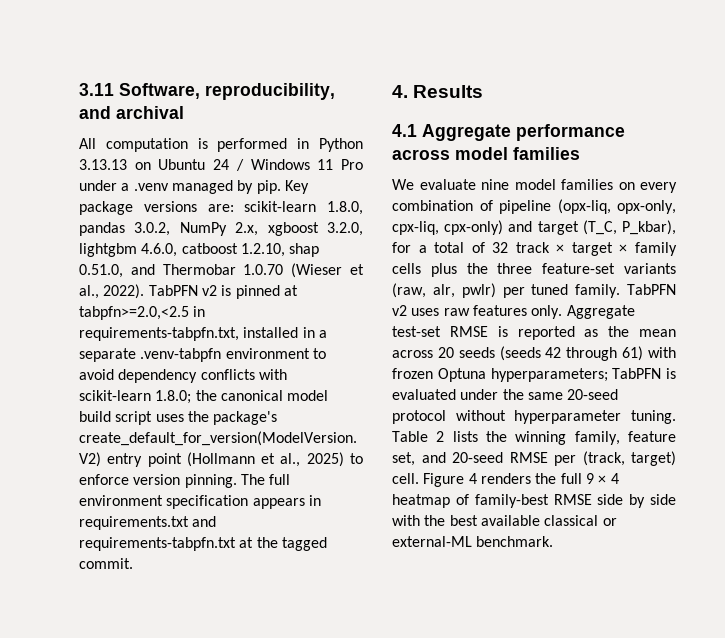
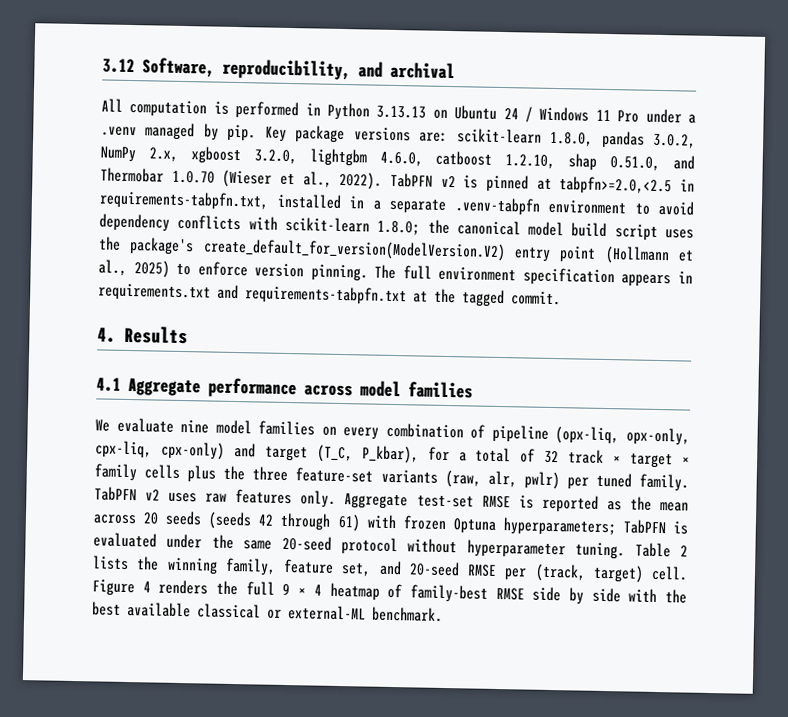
- 3.11 Software, reproducibility, and archival
+ 3.12 Software, reproducibility, and archival

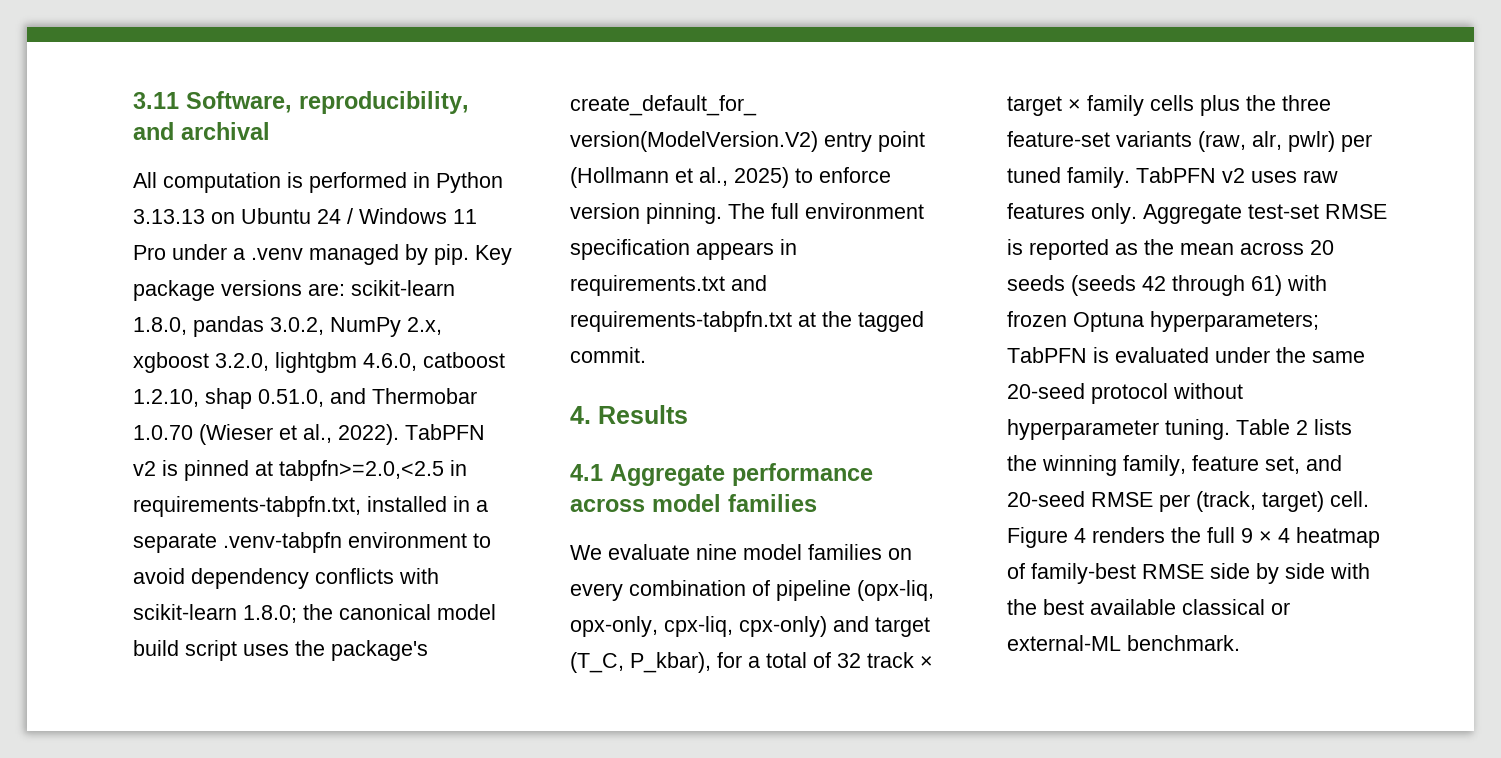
- 3.12 Software, reproducibility, and archival
+ 3.11 Software, reproducibility, and archival

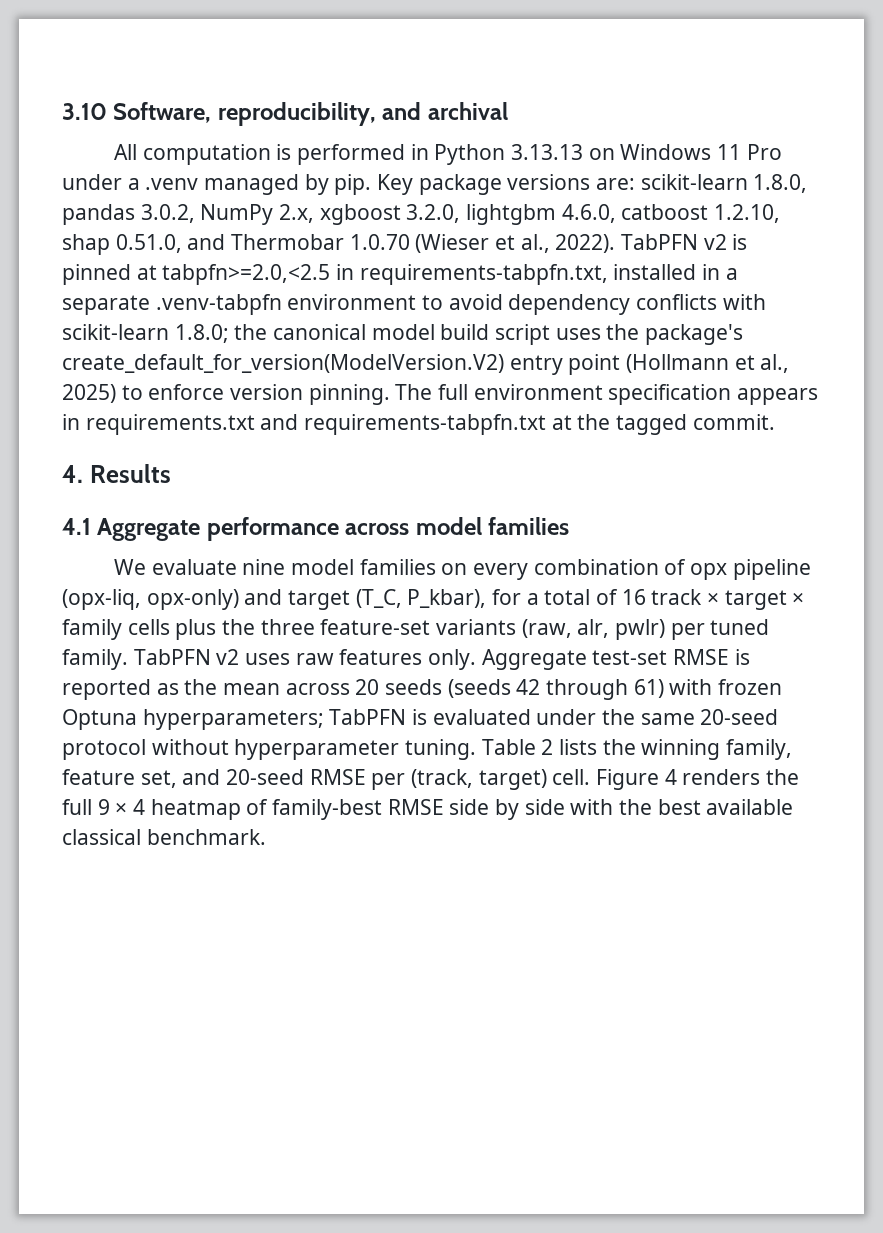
- 3.11 Software, reproducibility, and archival
+ 3.10 Software, reproducibility, and archival
- All computation is performed in Python 3.13.13 on Ubuntu 24 / Windows 11 Pro under a .venv managed by pip.
+ All computation is performed in Python 3.13.13 on Windows 11 Pro under a .venv managed by pip.
- We evaluate nine model families on every combination of pipeline (opx-liq, opx-only, cpx-liq, cpx-only) and target (T_C, P_kbar), for a total of 32 track × target × family cells plus the three feature-set variants (raw, alr, pwlr) per tuned family.
+ We evaluate nine model families on every combination of opx pipeline (opx-liq, opx-only) and target (T_C, P_kbar), for a total of 16 track × target × family cells plus the three feature-set variants (raw, alr, pwlr) per tuned family.
- Figure 4 renders the full 9 × 4 heatmap of family-best RMSE side by side with the best available classical or external-ML benchmark.
+ Figure 4 renders the full 9 × 4 heatmap of family-best RMSE side by side with the best available classical benchmark.

